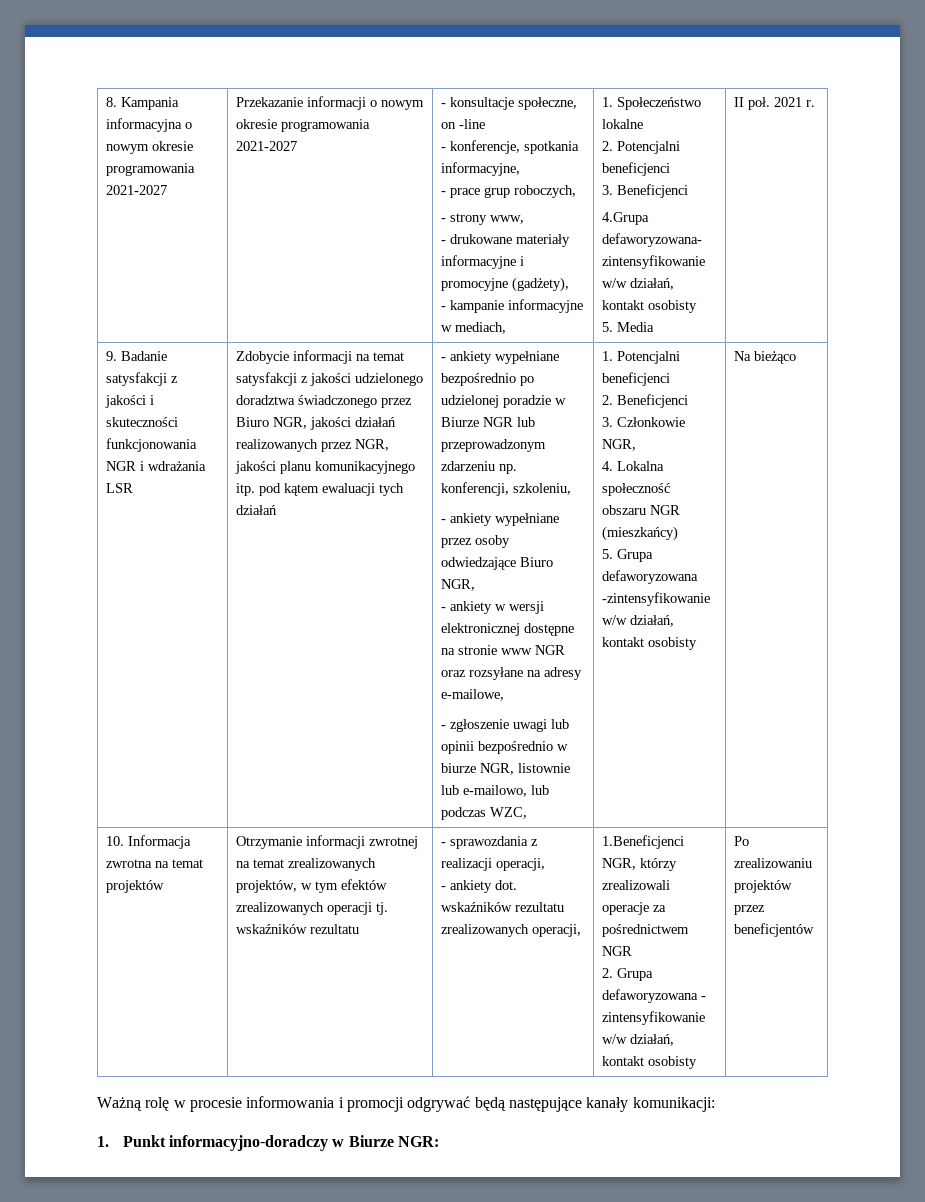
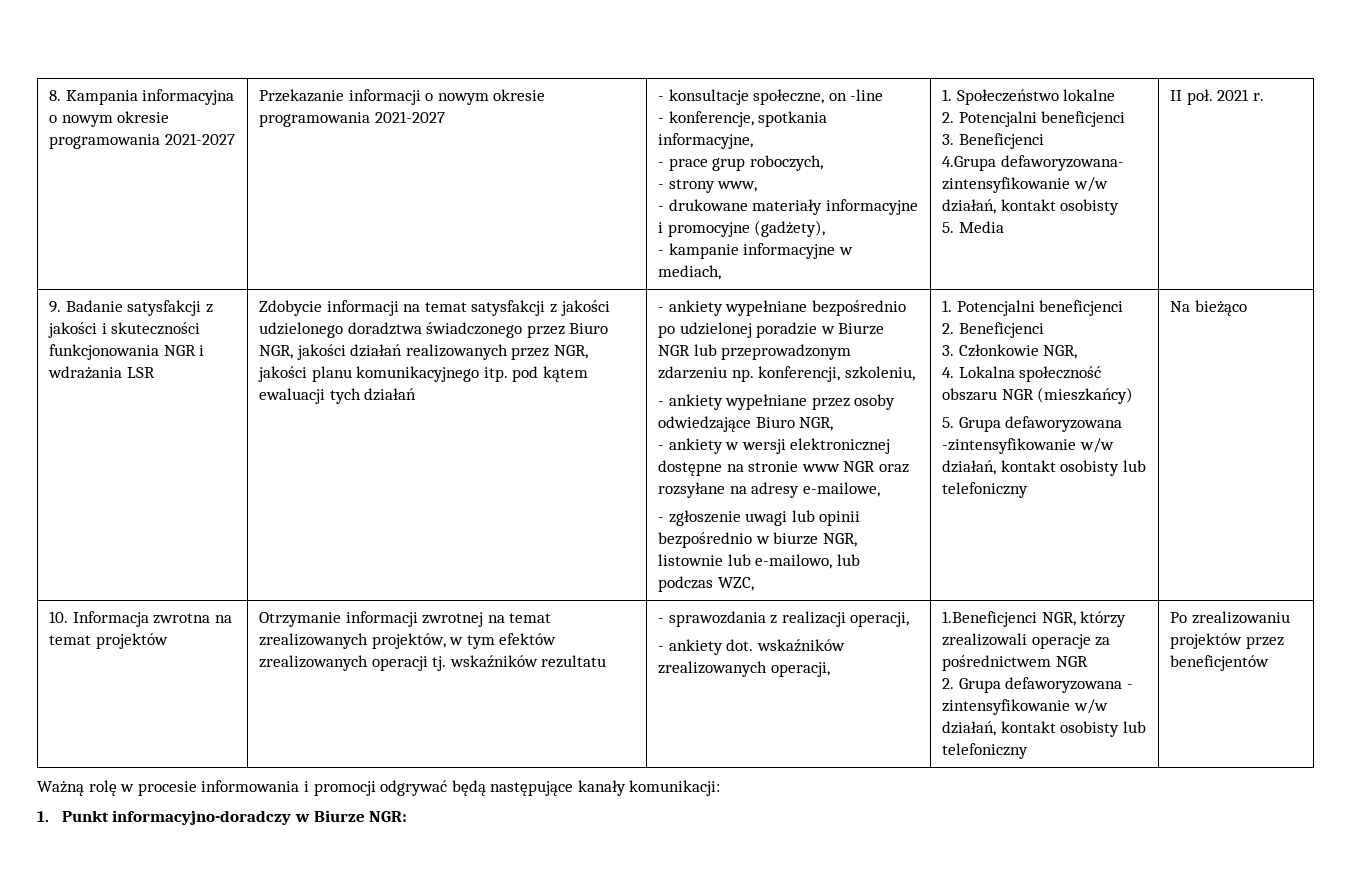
- 5. Grupa defaworyzowana -zintensyfikowanie w/w działań, kontakt osobisty
+ 5. Grupa defaworyzowana -zintensyfikowanie w/w działań, kontakt osobisty lub telefoniczny
- - ankiety dot. wskaźników rezultatu zrealizowanych operacji,
+ - ankiety dot. wskaźników zrealizowanych operacji,
- 2. Grupa defaworyzowana - zintensyfikowanie w/w działań, kontakt osobisty
+ 2. Grupa defaworyzowana - zintensyfikowanie w/w działań, kontakt osobisty lub telefoniczny

